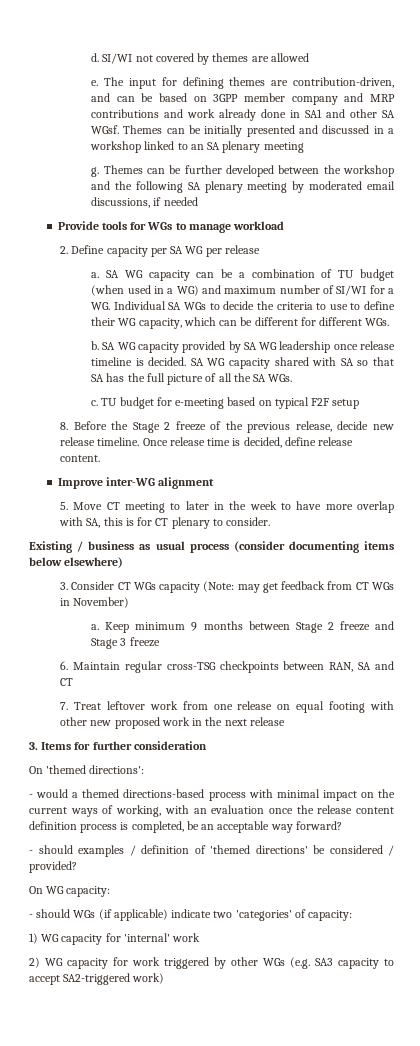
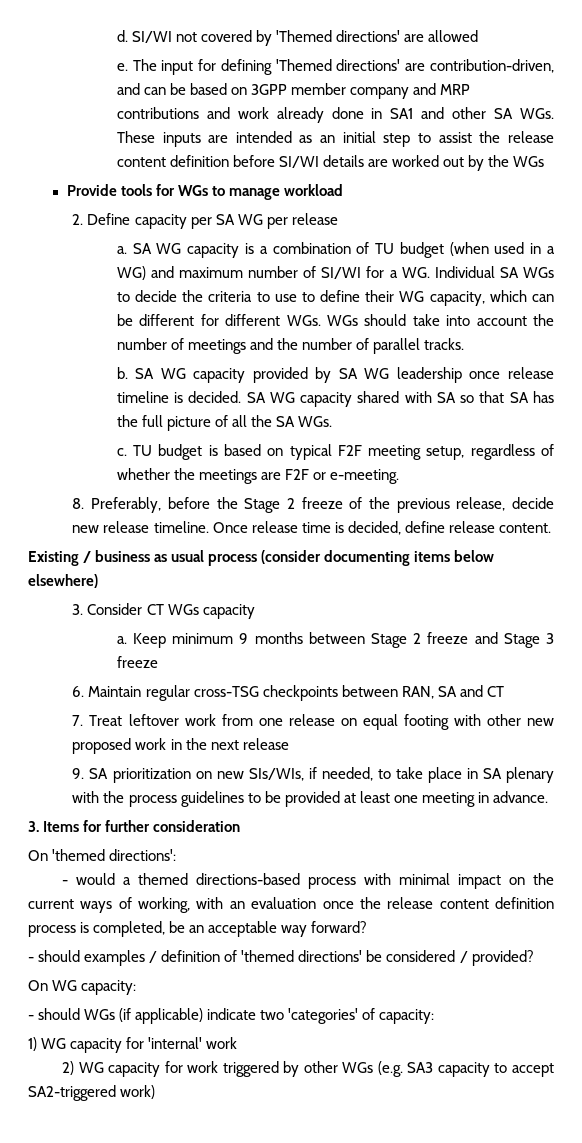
- SI/WI not covered by themes are allowed
+ SI/WI not covered by 'Themed directions' are allowed
- The input for defining themes are contribution-driven, and can be based on 3GPP member company and MRP contributions and work already done in SA1 and other SA WGsf. Themes can be initially presented and discussed in a workshop linked to an SA plenary meeting
- g. Themes can be further developed between the workshop and the following SA plenary meeting by moderated email discussions, if needed
+ The input for defining 'Themed directions' are contribution-driven, and can be based on 3GPP member company and MRP contributions and work already done in SA1 and other SA WGs. These inputs are intended as an initial step to assist the release content definition before SI/WI details are worked out by the WGs
- SA WG capacity can be a combination of TU budget (when used in a WG) and maximum number of SI/WI for a WG. Individual SA WGs to decide the criteria to use to define their WG capacity, which can be different for different WGs.
+ SA WG capacity is a combination of TU budget (when used in a WG) and maximum number of SI/WI for a WG. Individual SA WGs to decide the criteria to use to define their WG capacity, which can be different for different WGs. WGs should take into account the number of meetings and the number of parallel tracks.
- TU budget for e-meeting based on typical F2F setup
+ TU budget is based on typical F2F meeting setup, regardless of whether the meetings are F2F or e-meeting.
- 8. Before the Stage 2 freeze of the previous release, decide new release timeline.
+ 8. Preferably, before the Stage 2 freeze of the previous release, decide new release timeline.
- Improve inter-WG alignment
- 5. Move CT meeting to later in the week to have more overlap with SA, this is for CT plenary to consider.
- 3. Consider CT WGs capacity (Note: may get feedback from CT WGs in November)
+ 3. Consider CT WGs capacity
+ 9. SA prioritization on new SIs/WIs, if needed, to take place in SA plenary with the process guidelines to be provided at least one meeting in advance.

